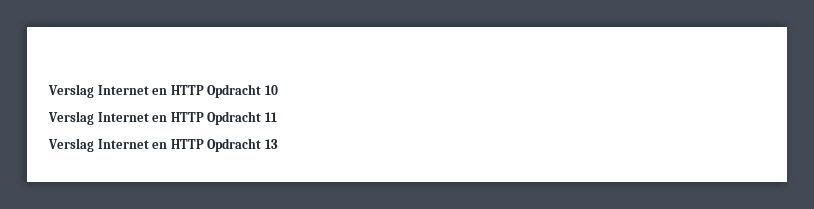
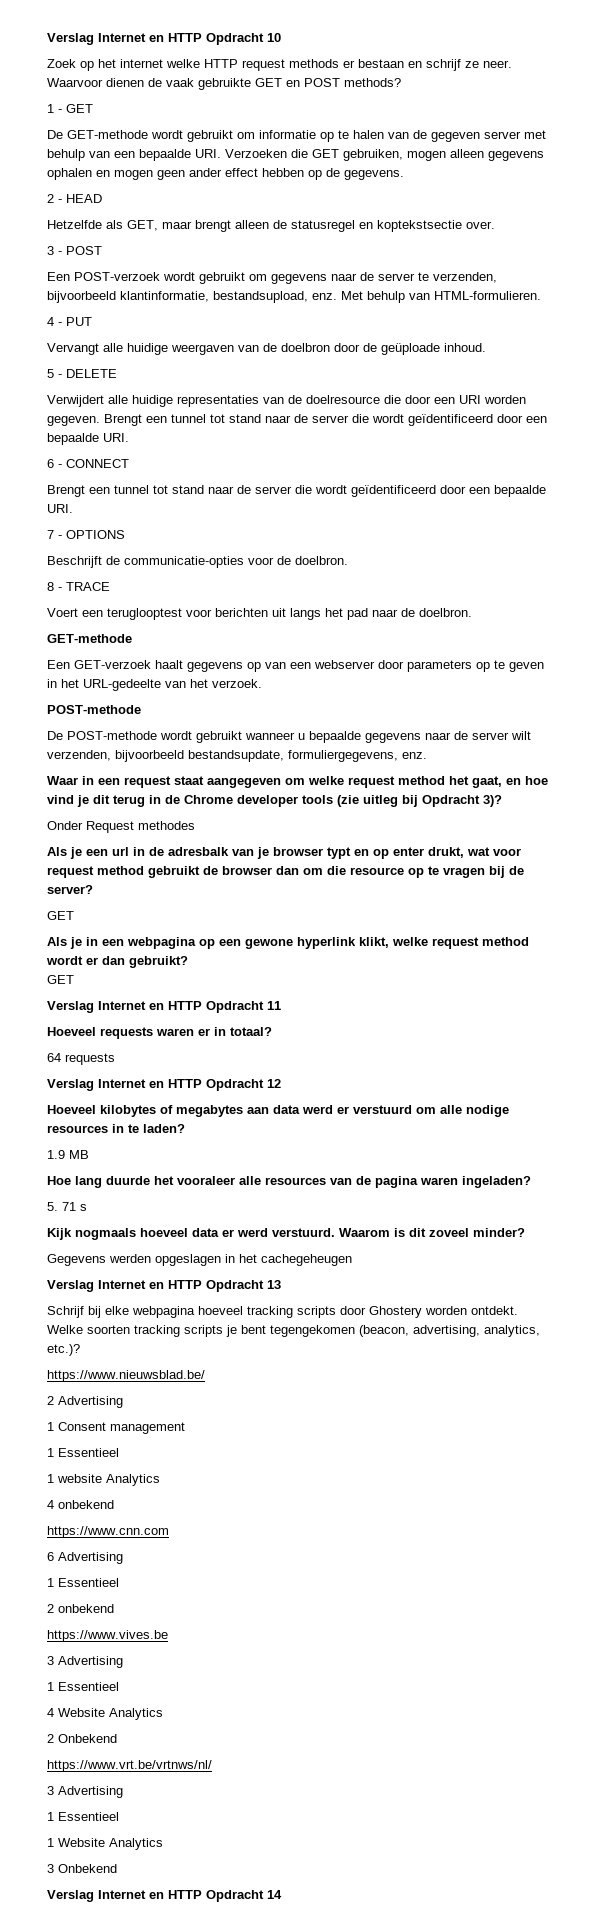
+ Zoek op het internet welke HTTP request methods er bestaan en schrijf ze neer. Waarvoor dienen de vaak gebruikte GET en POST methods?
+ 1 - GET
+ De GET-methode wordt gebruikt om informatie op te halen van de gegeven server met behulp van een bepaalde URI. Verzoeken die GET gebruiken, mogen alleen gegevens ophalen en mogen geen ander effect hebben op de gegevens.
+ 2 - HEAD
+ Hetzelfde als GET, maar brengt alleen de statusregel en koptekstsectie over.
+ 3 - POST
+ Een POST-verzoek wordt gebruikt om gegevens naar de server te verzenden, bijvoorbeeld klantinformatie, bestandsupload, enz. Met behulp van HTML-formulieren.
+ 4 - PUT
+ Vervangt alle huidige weergaven van de doelbron door de geüploade inhoud.
+ 5 - DELETE
+ Verwijdert alle huidige representaties van de doelresource die door een URI worden gegeven. Brengt een tunnel tot stand naar de server die wordt geïdentificeerd door een bepaalde URI.
+ 6 - CONNECT
+ Brengt een tunnel tot stand naar de server die wordt geïdentificeerd door een bepaalde URI.
+ 7 - OPTIONS
+ Beschrijft de communicatie-opties voor de doelbron.
+ 8 - TRACE
+ Voert een teruglooptest voor berichten uit langs het pad naar de doelbron.
+ GET-methode
+ Een GET-verzoek haalt gegevens op van een webserver door parameters op te geven in het URL-gedeelte van het verzoek.
+ POST-methode
+ De POST-methode wordt gebruikt wanneer u bepaalde gegevens naar de server wilt verzenden, bijvoorbeeld bestandsupdate, formuliergegevens, enz.
+ Waar in een request staat aangegeven om welke request method het gaat, en hoe vind je dit terug in de Chrome developer tools (zie uitleg bij Opdracht 3)?
+ Onder Request methodes
+ Als je een url in de adresbalk van je browser typt en op enter drukt, wat voor request method gebruikt de browser dan om die resource op te vragen bij de server?
+ GET
+ Als je in een webpagina op een gewone hyperlink klikt, welke request method wordt er dan gebruikt?
+ GET
+ Hoeveel requests waren er in totaal?
+ 64 requests
+ Verslag Internet en HTTP Opdracht 12
+ Hoeveel kilobytes of megabytes aan data werd er verstuurd om alle nodige resources in te laden?
+ 1.9 MB
+ Hoe lang duurde het vooraleer alle resources van de pagina waren ingeladen?
+ 5. 71 s
+ Kijk nogmaals hoeveel data er werd verstuurd. Waarom is dit zoveel minder?
+ Gegevens werden opgeslagen in het cachegeheugen
+ Schrijf bij elke webpagina hoeveel tracking scripts door Ghostery worden ontdekt. Welke soorten tracking scripts je bent tegengekomen (beacon, advertising, analytics, etc.)?
+ https://www.nieuwsblad.be/
+ 2 Advertising
+ 1 Consent management
+ 1 Essentieel
+ 1 website Analytics
+ 4 onbekend
+ https://www.cnn.com
+ 6 Advertising
+ 1 Essentieel
+ 2 onbekend
+ https://www.vives.be
+ 3 Advertising
+ 1 Essentieel
+ 4 Website Analytics
+ 2 Onbekend
+ https://www.vrt.be/vrtnws/nl/
+ 3 Advertising
+ 1 Essentieel
+ 1 Website Analytics
+ 3 Onbekend
+ Verslag Internet en HTTP Opdracht 14

